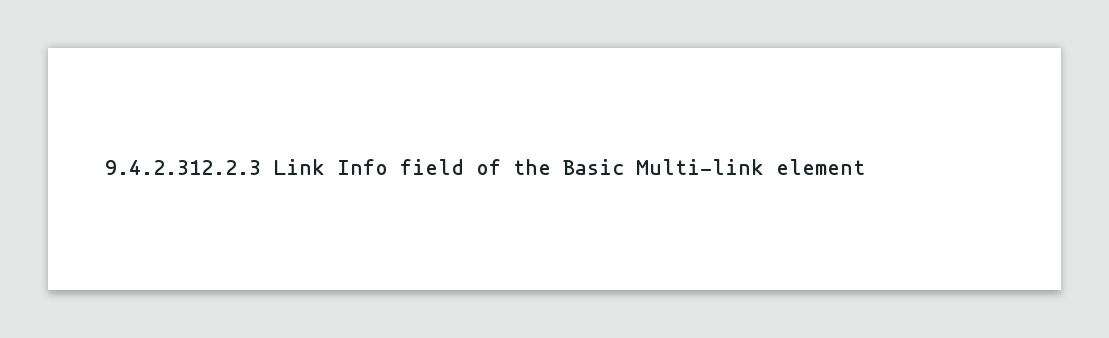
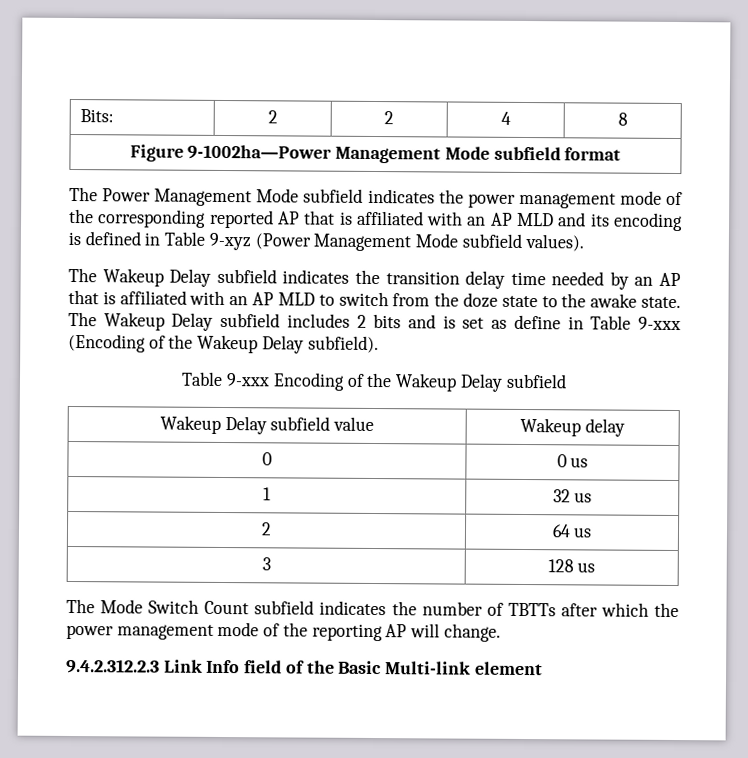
+ Bits: | 2 | 2 | 4 | 8
+ Figure 9-1002ha—Power Management Mode subfield format
+ The Power Management Mode subfield indicates the power management mode of the corresponding reported AP that is affiliated with an AP MLD and its encoding is defined in Table 9-xyz (Power Management Mode subfield values).
+ The Wakeup Delay subfield indicates the transition delay time needed by an AP that is affiliated with an AP MLD to switch from the doze state to the awake state. The Wakeup Delay subfield includes 2 bits and is set as define in Table 9-xxx (Encoding of the Wakeup Delay subfield).
+ Table 9-xxx Encoding of the Wakeup Delay subfield
+ Wakeup Delay subfield value | Wakeup delay
+ 0 | 0 us
+ 1 | 32 us
+ 2 | 64 us
+ 3 | 128 us
+ The Mode Switch Count subfield indicates the number of TBTTs after which the power management mode of the reporting AP will change.

